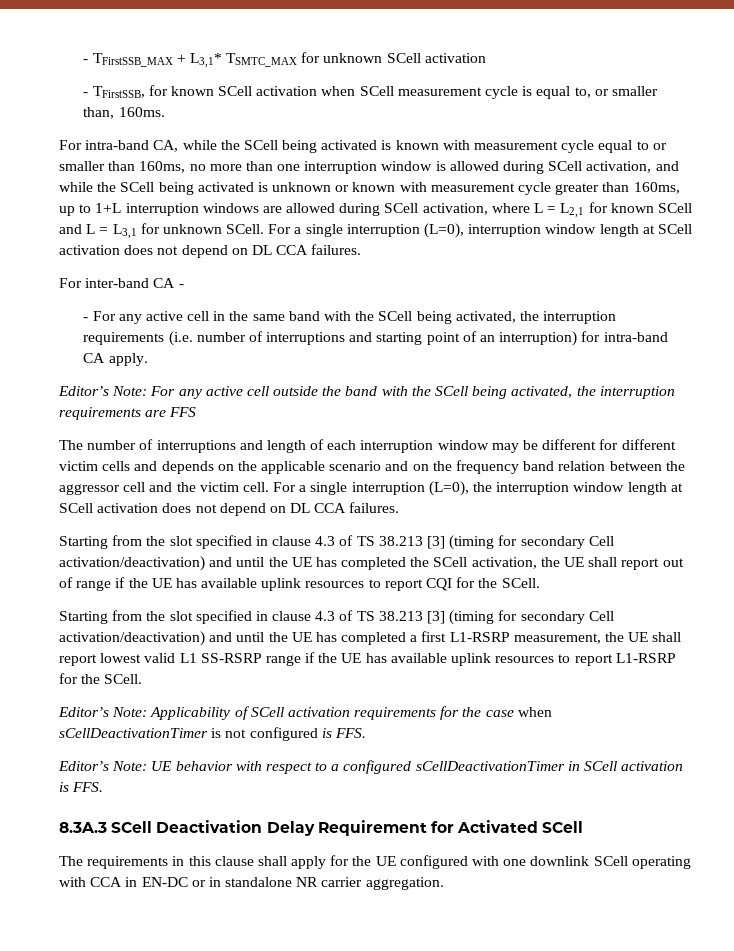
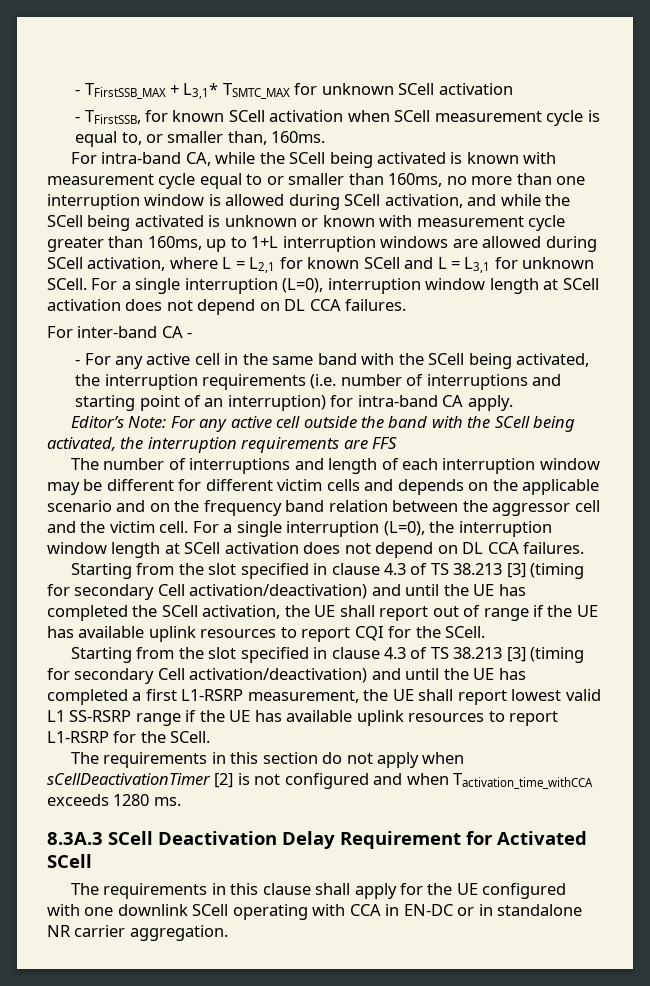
- Editor’s Note: Applicability of SCell activation requirements for the case when sCellDeactivationTimer is not configured is FFS.
- Editor’s Note: UE behavior with respect to a configured sCellDeactivationTimer in SCell activation is FFS.
+ The requirements in this section do not apply when sCellDeactivationTimer [2] is not configured and when Tactivation_time_withCCA exceeds 1280 ms.

